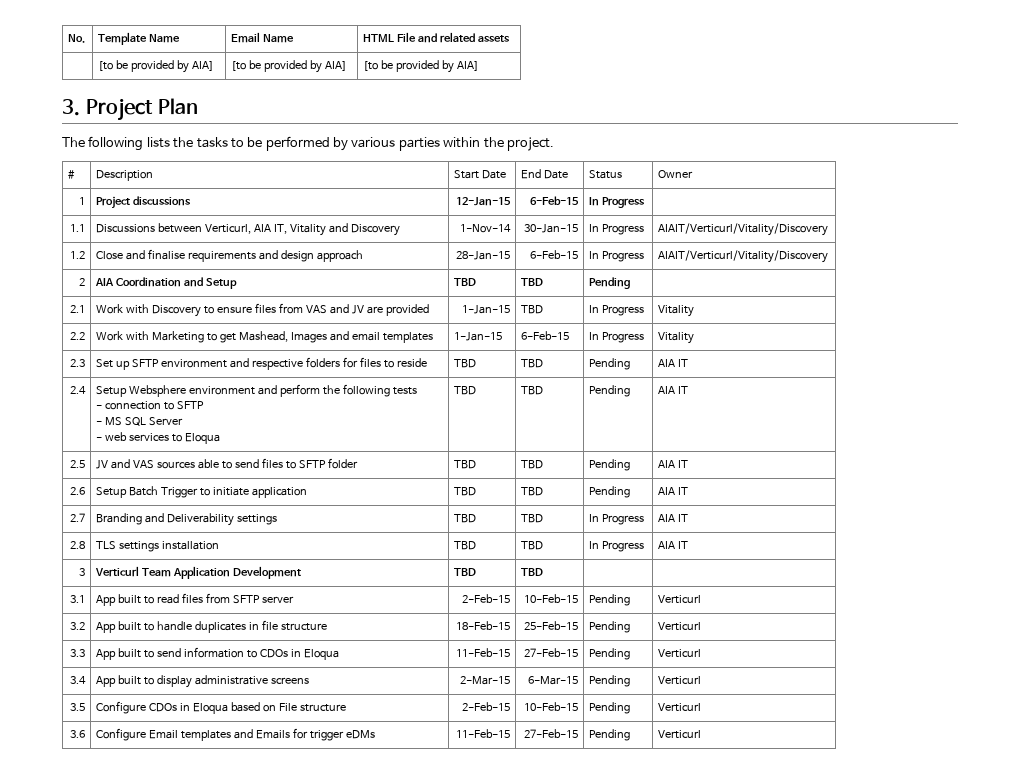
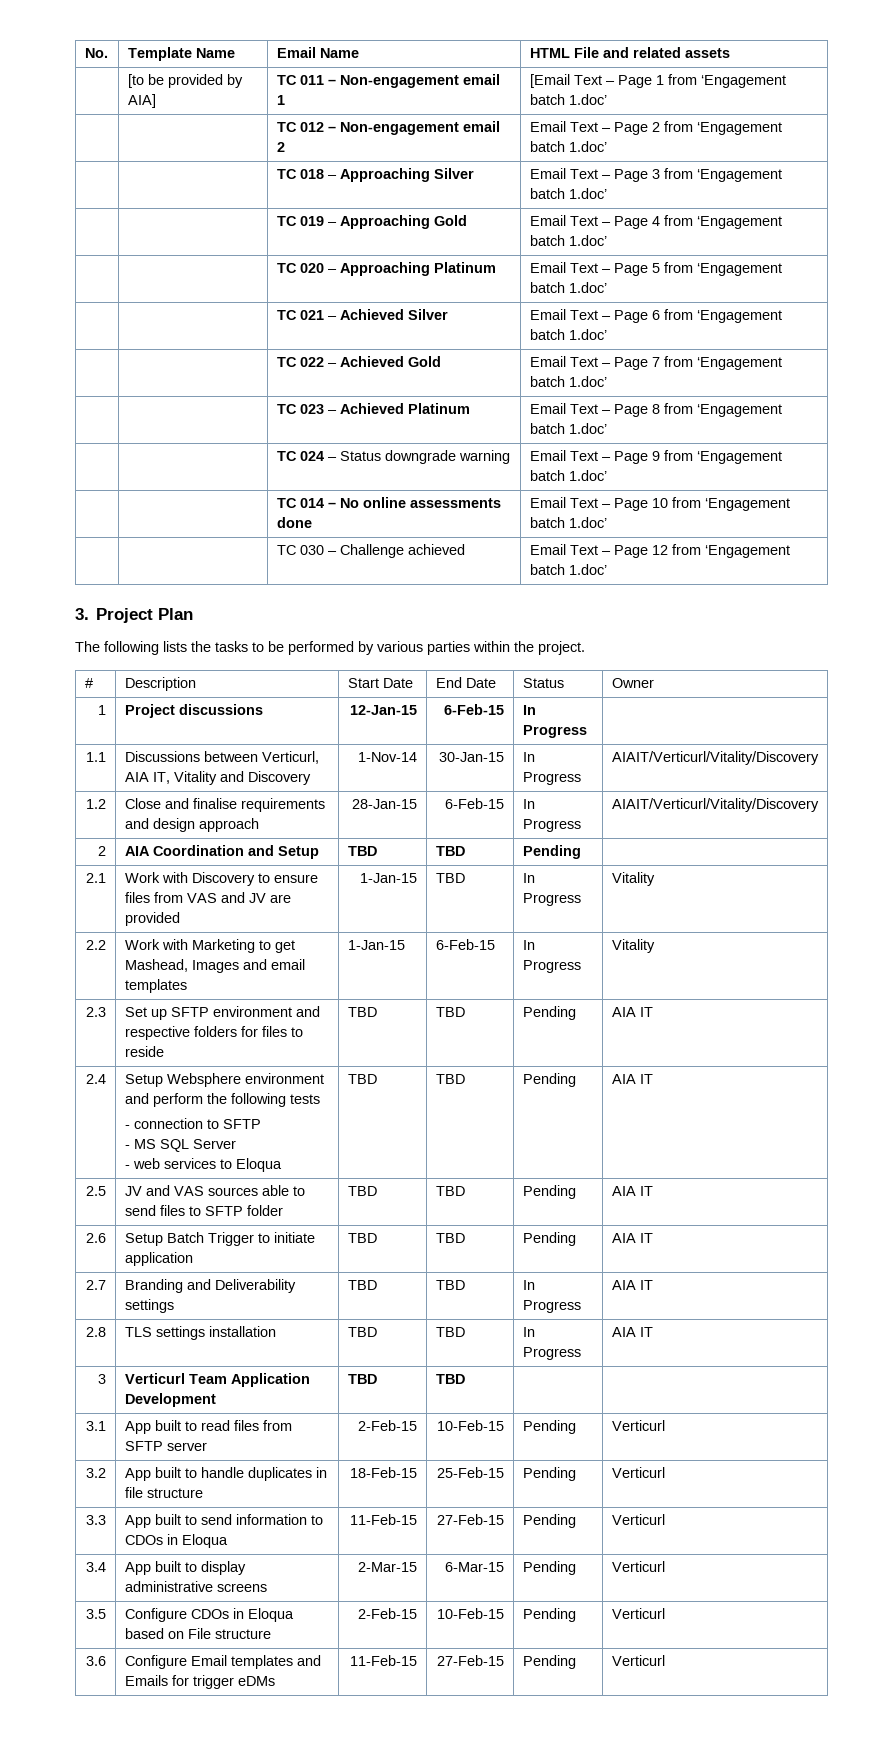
- | [to be provided by AIA] | [to be provided by AIA] | [to be provided by AIA]
+ | [to be provided by AIA] | TC 011 – Non-engagement email 1 | [Email Text – Page 1 from ‘Engagement batch 1.doc’
+ | | TC 012 – Non-engagement email 2 | Email Text – Page 2 from ‘Engagement batch 1.doc’
+ | | TC 018 – Approaching Silver | Email Text – Page 3 from ‘Engagement batch 1.doc’
+ | | TC 019 – Approaching Gold | Email Text – Page 4 from ‘Engagement batch 1.doc’
+ | | TC 020 – Approaching Platinum | Email Text – Page 5 from ‘Engagement batch 1.doc’
+ | | TC 021 – Achieved Silver | Email Text – Page 6 from ‘Engagement batch 1.doc’
+ | | TC 022 – Achieved Gold | Email Text – Page 7 from ‘Engagement batch 1.doc’
+ | | TC 023 – Achieved Platinum | Email Text – Page 8 from ‘Engagement batch 1.doc’
+ | | TC 024 – Status downgrade warning | Email Text – Page 9 from ‘Engagement batch 1.doc’
+ | | TC 014 – No online assessments done | Email Text – Page 10 from ‘Engagement batch 1.doc’
+ | | TC 030 – Challenge achieved | Email Text – Page 12 from ‘Engagement batch 1.doc’

